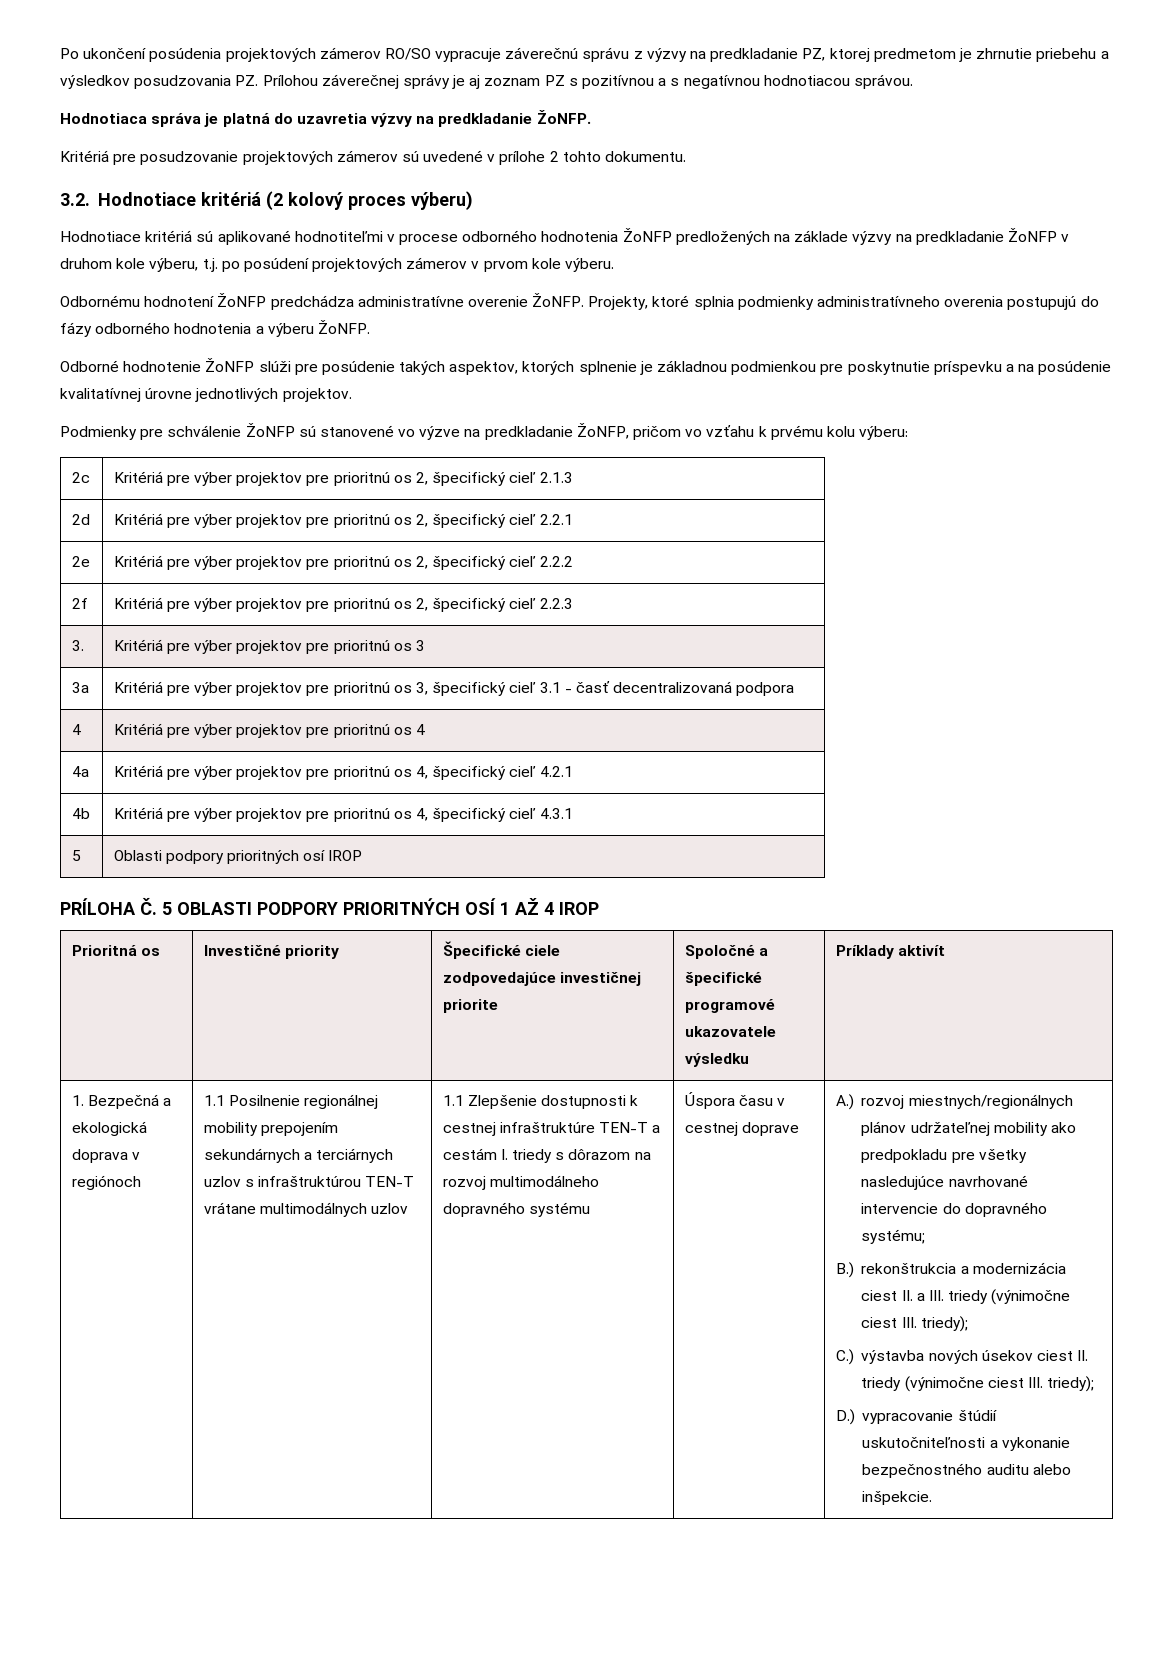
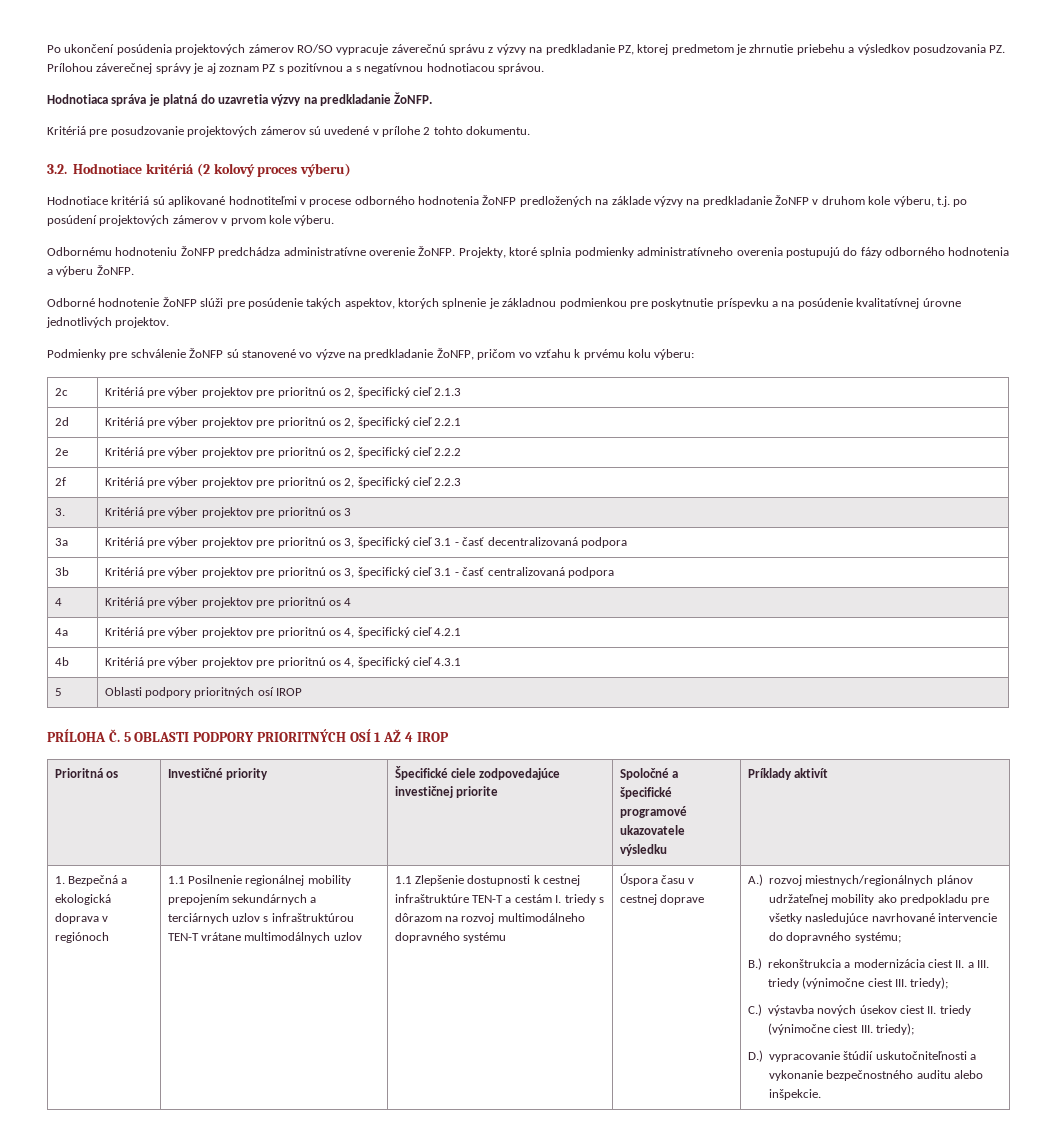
- Odbornému hodnotení ŽoNFP predchádza administratívne overenie ŽoNFP.
+ Odbornému hodnoteniu ŽoNFP predchádza administratívne overenie ŽoNFP.
+ 3b | Kritériá pre výber projektov pre prioritnú os 3, špecifický cieľ 3.1 - časť centralizovaná podpora

